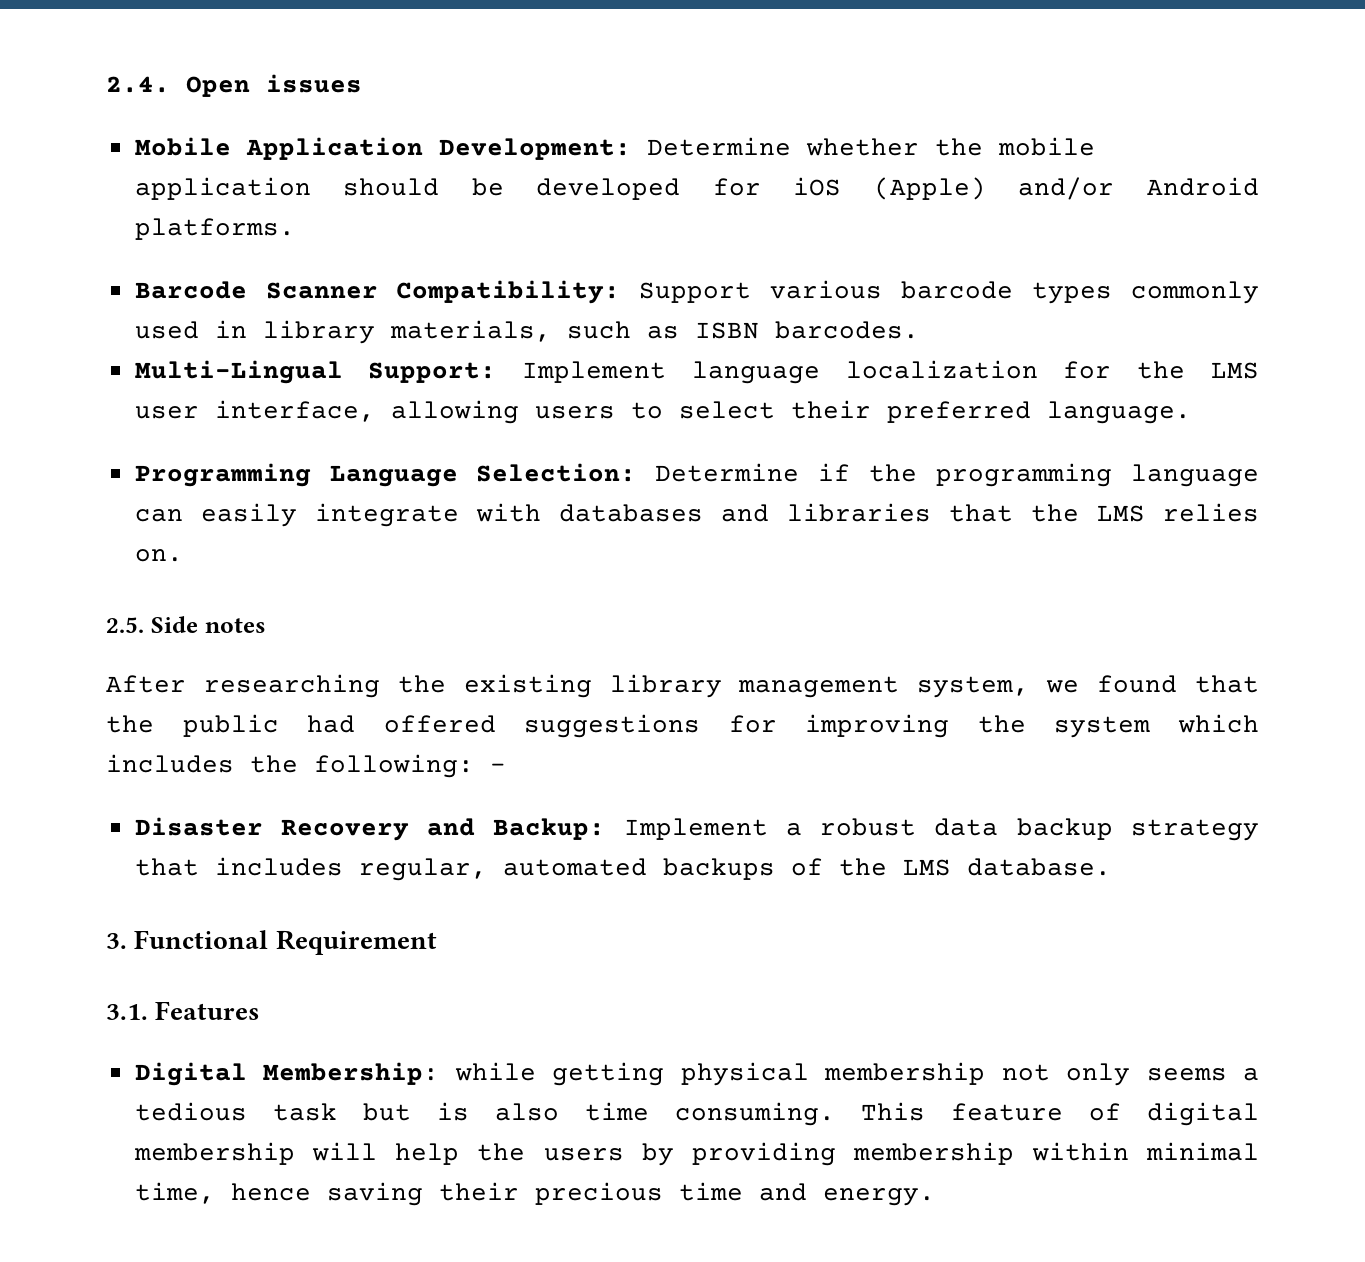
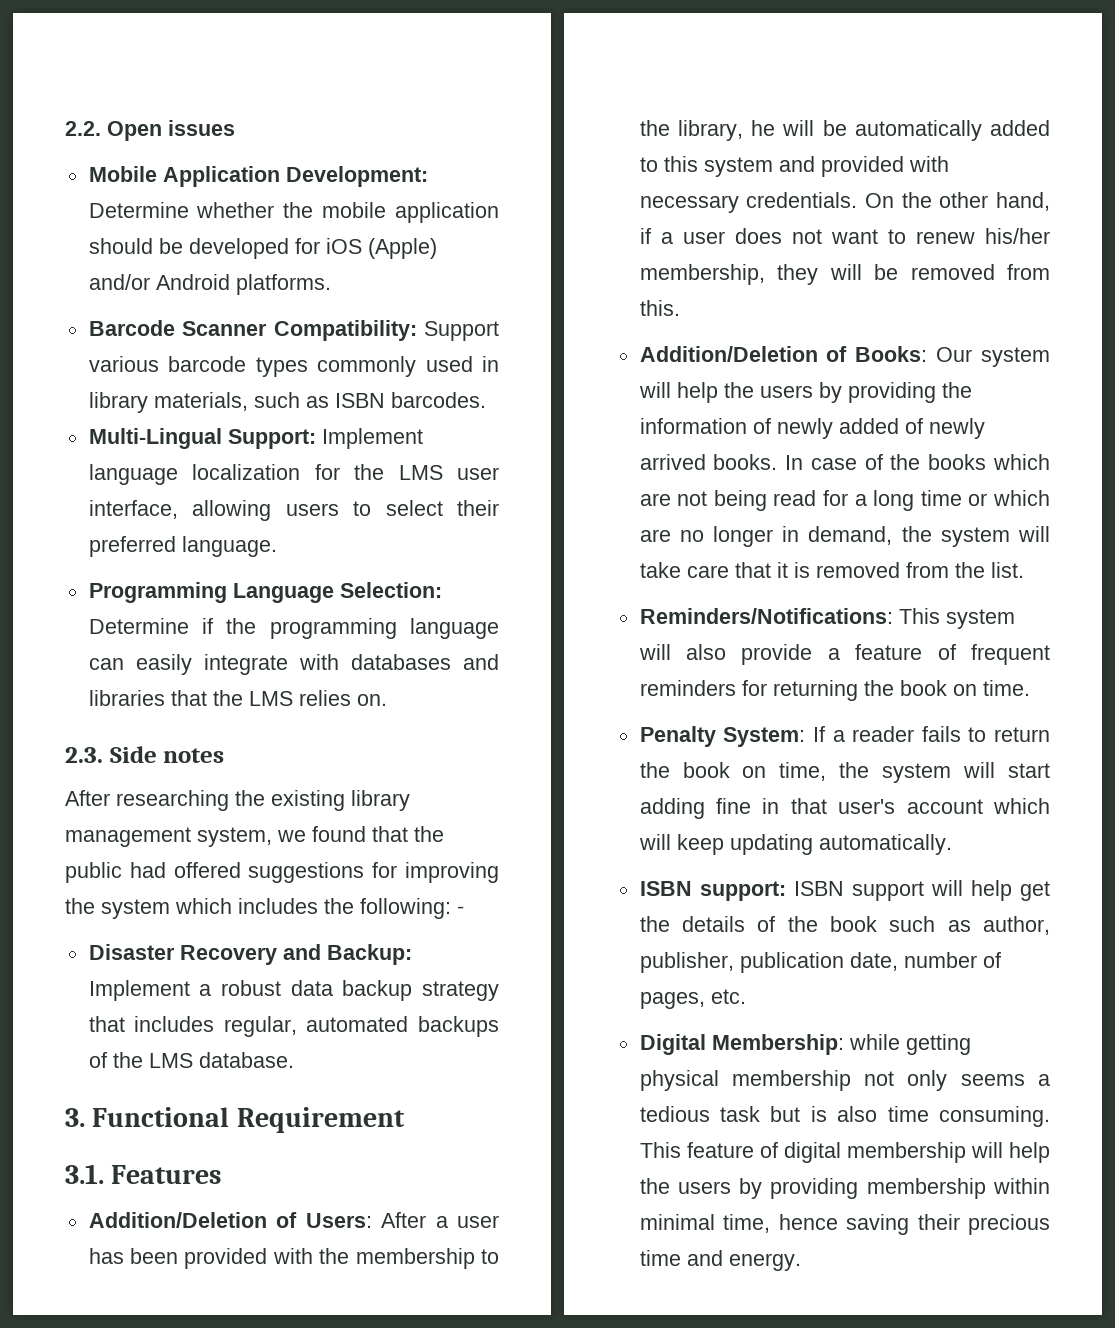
- 2.4. Open issues
+ 2.2. Open issues
- 2.5. Side notes
+ 2.3. Side notes
+ Addition/Deletion of Users: After a user has been provided with the membership to the library, he will be automatically added to this system and provided with necessary credentials. On the other hand, if a user does not want to renew his/her membership, they will be removed from this.
+ Addition/Deletion of Books: Our system will help the users by providing the information of newly added of newly arrived books. In case of the books which are not being read for a long time or which are no longer in demand, the system will take care that it is removed from the list.
+ Reminders/Notifications: This system will also provide a feature of frequent reminders for returning the book on time.
+ Penalty System: If a reader fails to return the book on time, the system will start adding fine in that user's account which will keep updating automatically.
+ ISBN support: ISBN support will help get the details of the book such as author, publisher, publication date, number of pages, etc.

